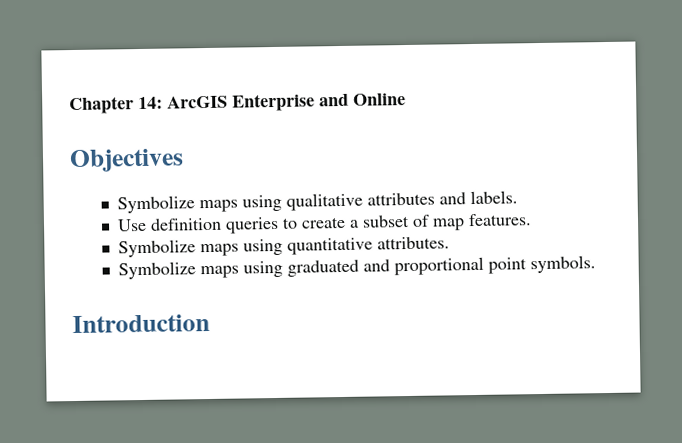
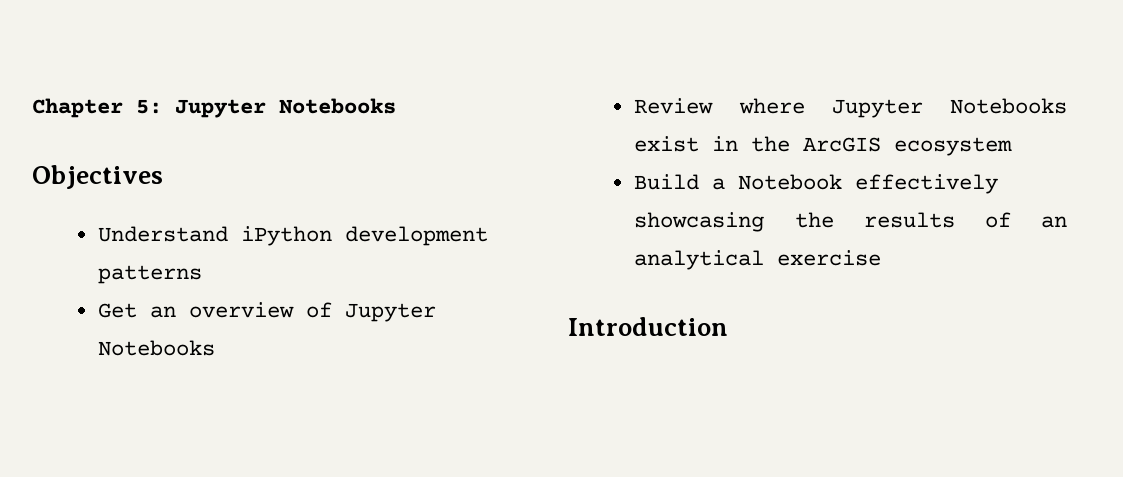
- Chapter 14: ArcGIS Enterprise and Online
+ Chapter 5: Jupyter Notebooks
  Objectives
- Symbolize maps using qualitative attributes and labels.
- Use definition queries to create a subset of map features.
- Symbolize maps using quantitative attributes.
- Symbolize maps using graduated and proportional point symbols.
+ Understand iPython development patterns
+ Get an overview of Jupyter Notebooks
+ Review where Jupyter Notebooks exist in the ArcGIS ecosystem
+ Build a Notebook effectively showcasing the results of an analytical exercise

